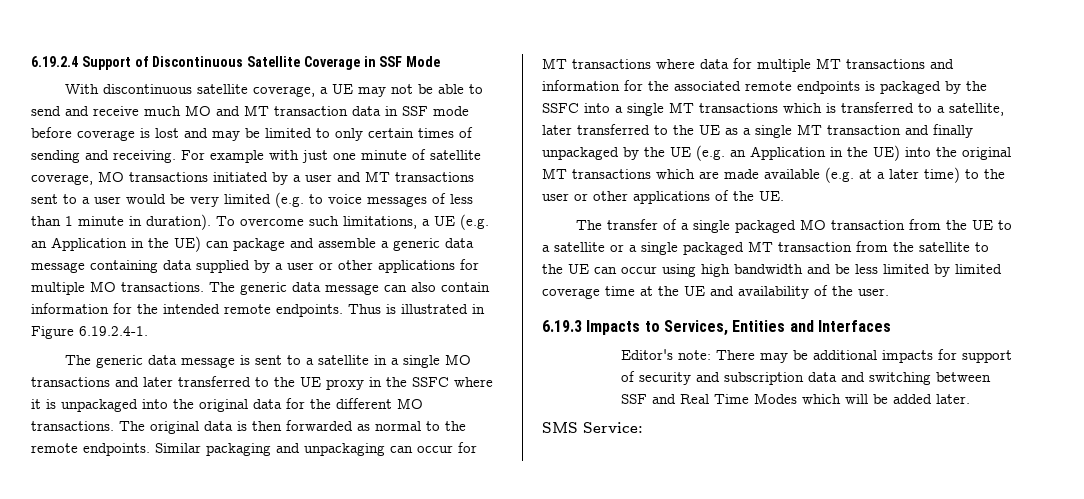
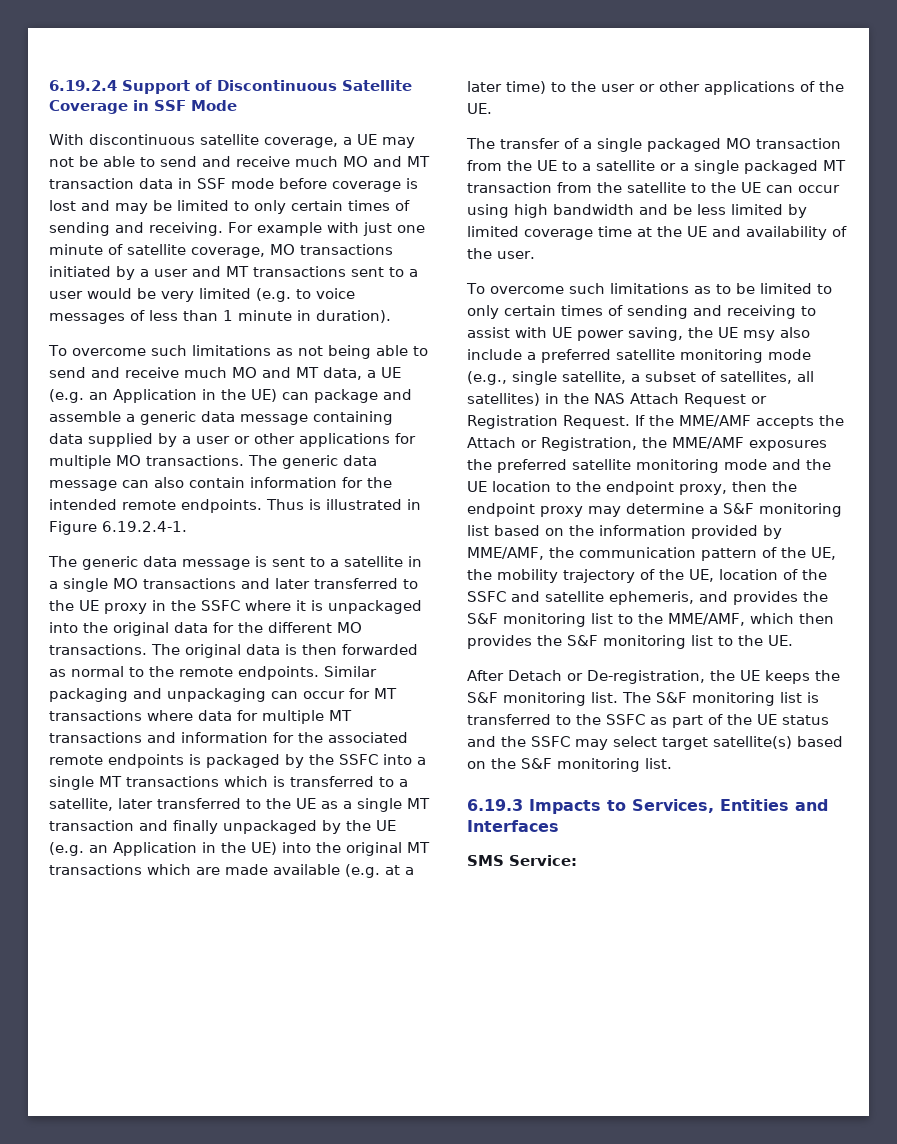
- For example with just one minute of satellite coverage, MO transactions initiated by a user and MT transactions sent to a user would be very limited (e.g. to voice messages of less than 1 minute in duration). To overcome such limitations, a UE (e.g. an Application in the UE) can package and assemble a generic data message containing data supplied by a user or other applications for multiple MO transactions.
+ For example with just one minute of satellite coverage, MO transactions initiated by a user and MT transactions sent to a user would be very limited (e.g. to voice messages of less than 1 minute in duration).
+ To overcome such limitations as not being able to send and receive much MO and MT data, a UE (e.g. an Application in the UE) can package and assemble a generic data message containing data supplied by a user or other applications for multiple MO transactions.
+ To overcome such limitations as to be limited to only certain times of sending and receiving to assist with UE power saving, the UE msy also include a preferred satellite monitoring mode (e.g., single satellite, a subset of satellites, all satellites) in the NAS Attach Request or Registration Request. If the MME/AMF accepts the Attach or Registration, the MME/AMF exposures the preferred satellite monitoring mode and the UE location to the endpoint proxy, then the endpoint proxy may determine a S&F monitoring list based on the information provided by MME/AMF, the communication pattern of the UE, the mobility trajectory of the UE, location of the SSFC and satellite ephemeris, and provides the S&F monitoring list to the MME/AMF, which then provides the S&F monitoring list to the UE.
+ After Detach or De-registration, the UE keeps the S&F monitoring list. The S&F monitoring list is transferred to the SSFC as part of the UE status and the SSFC may select target satellite(s) based on the S&F monitoring list.
- Editor's note: There may be additional impacts for support of security and subscription data and switching between SSF and Real Time Modes which will be added later.

